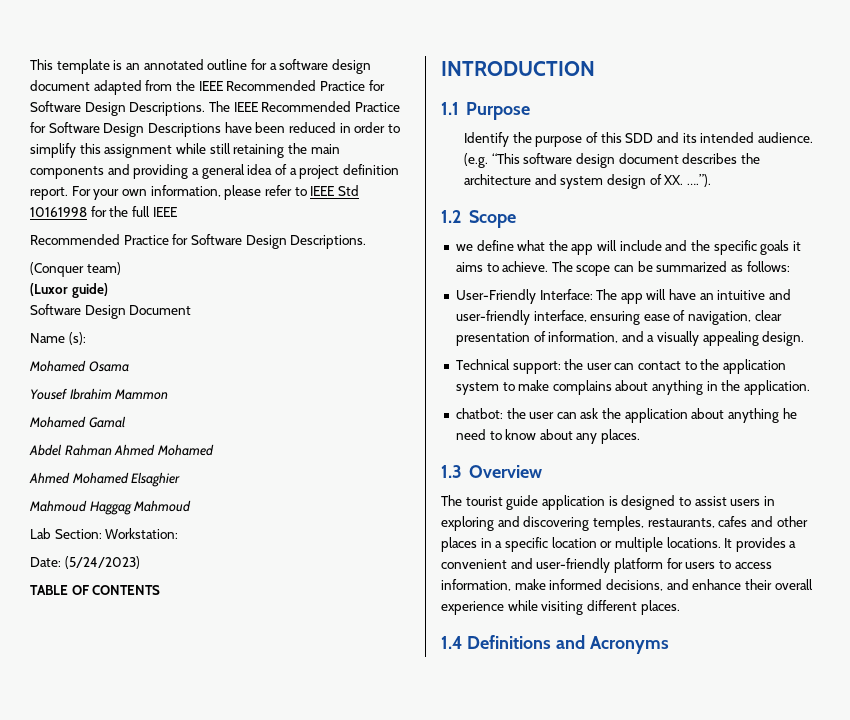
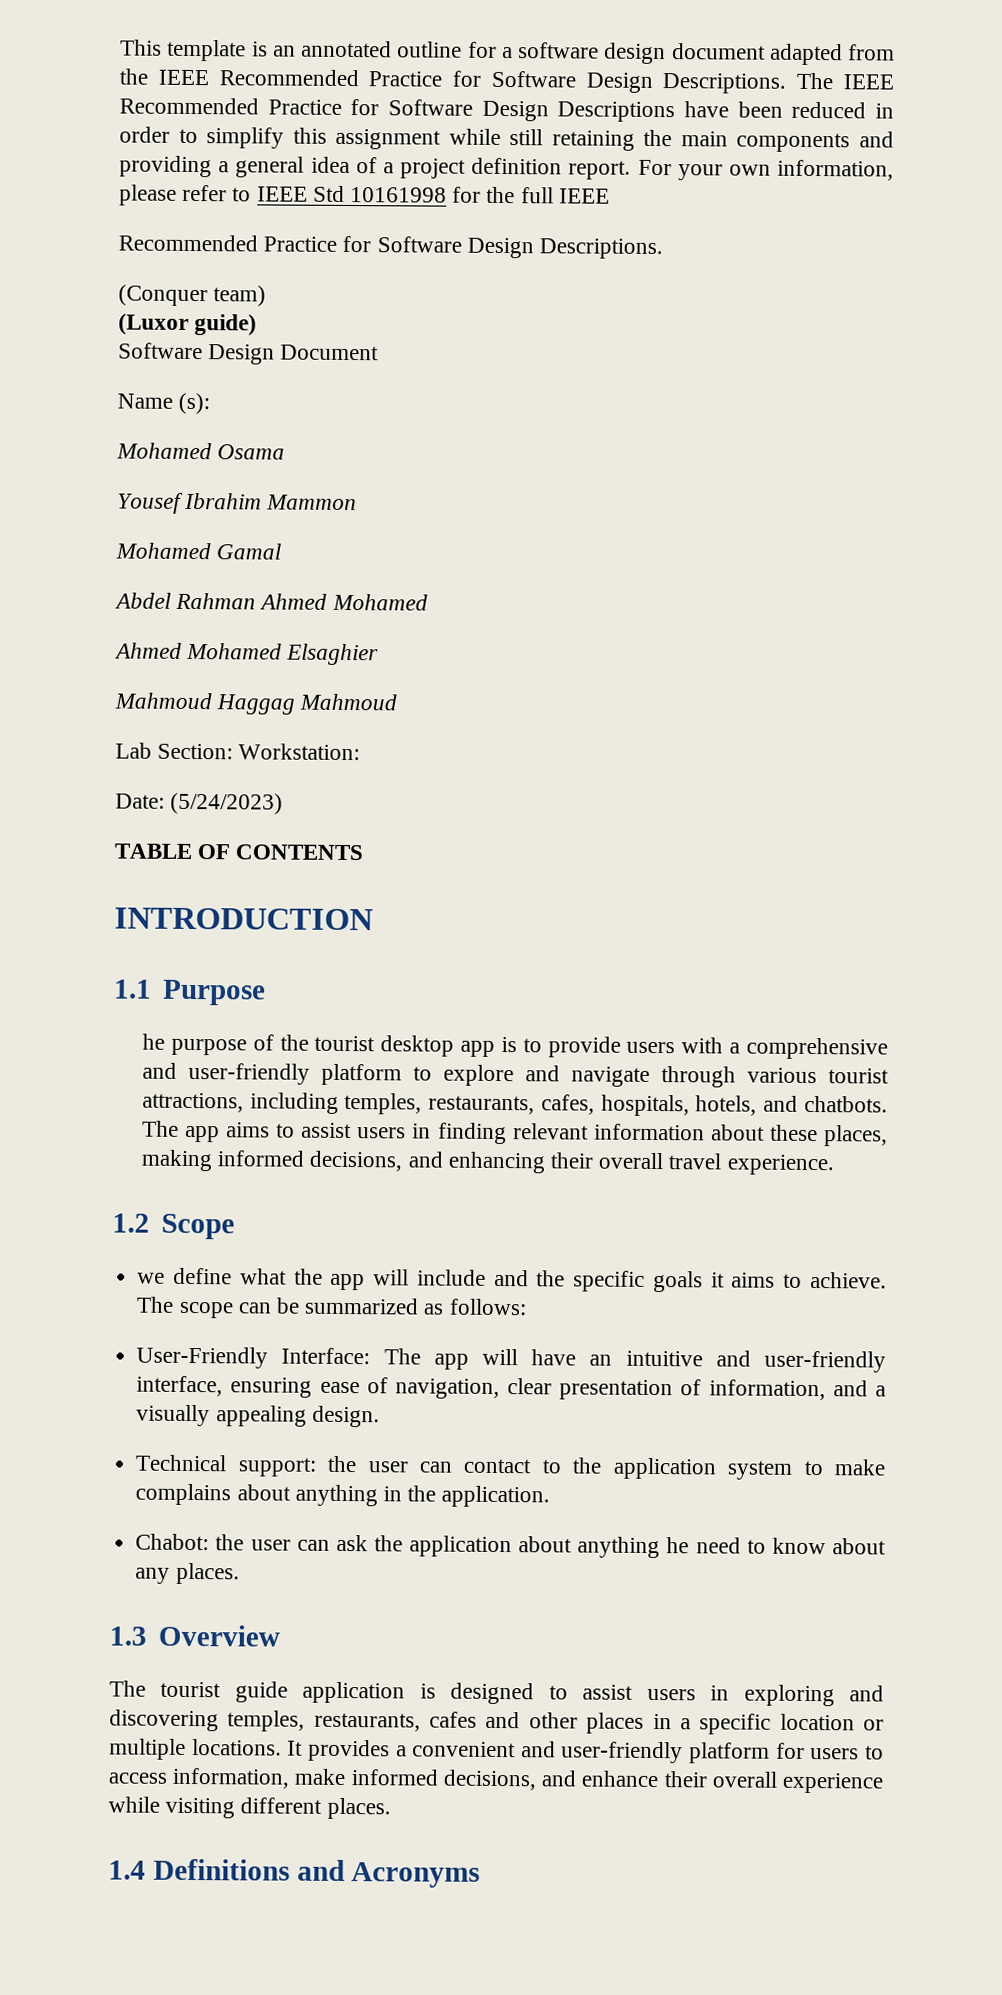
- Identify the purpose of this SDD and its intended audience. (e.g. “This software design document describes the architecture and system design of XX. ….”).
+ he purpose of the tourist desktop app is to provide users with a comprehensive and user-friendly platform to explore and navigate through various tourist attractions, including temples, restaurants, cafes, hospitals, hotels, and chatbots. The app aims to assist users in finding relevant information about these places, making informed decisions, and enhancing their overall travel experience.
- chatbot: the user can ask the application about anything he need to know about any places.
+ Chabot: the user can ask the application about anything he need to know about any places.

